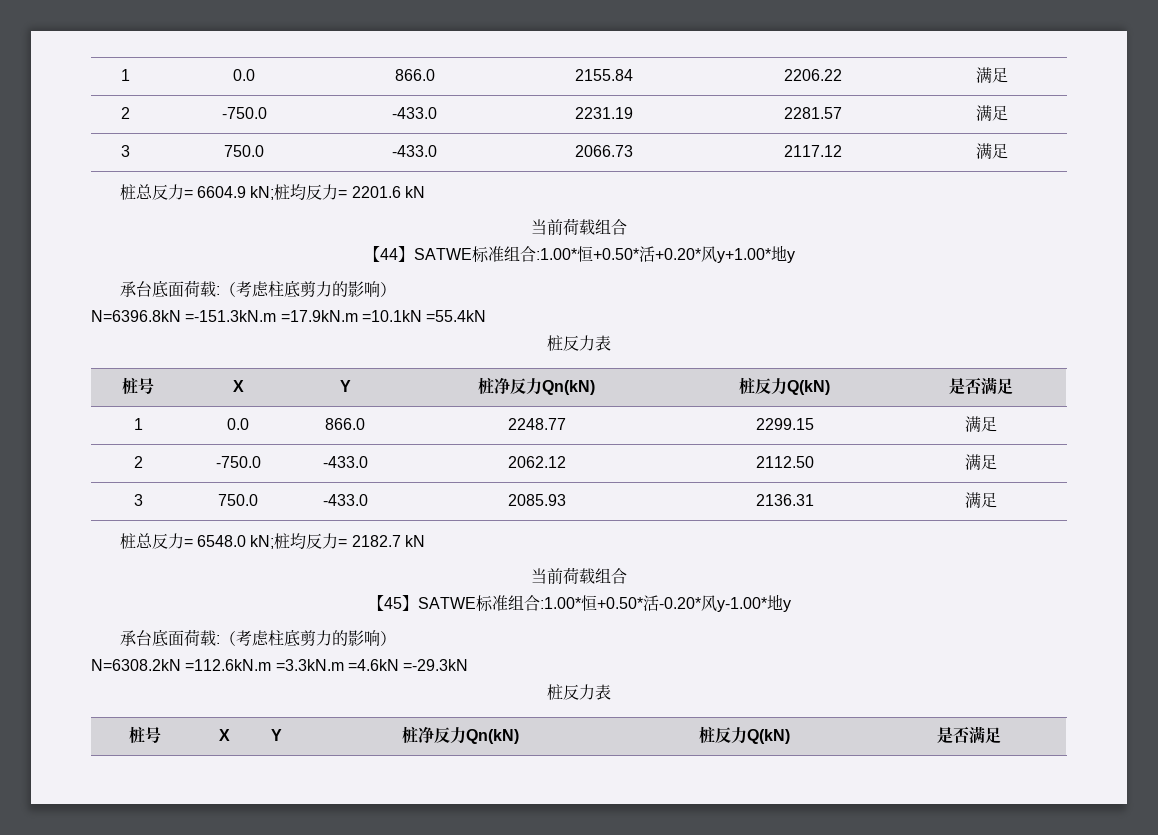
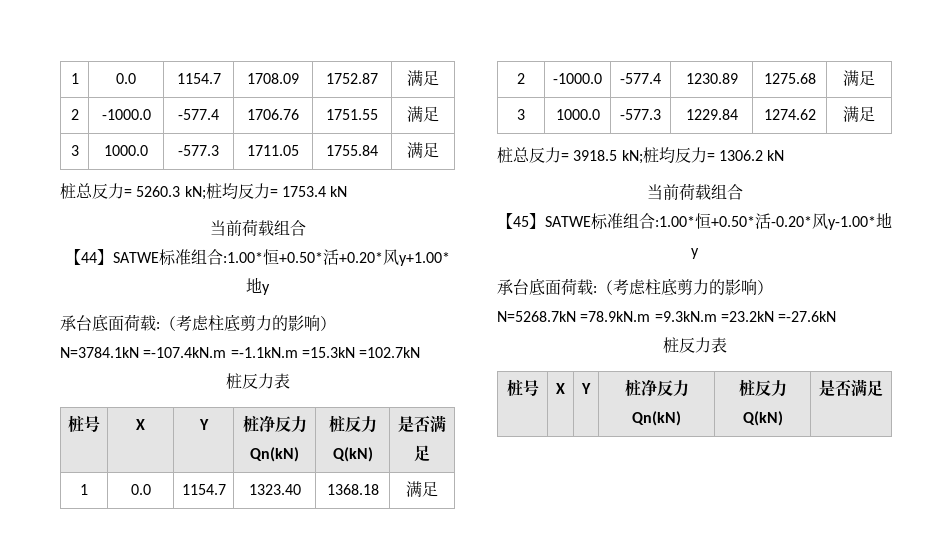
- 1 | 0.0 | 866.0 | 2155.84 | 2206.22 | 满足
- 2 | -750.0 | -433.0 | 2231.19 | 2281.57 | 满足
- 3 | 750.0 | -433.0 | 2066.73 | 2117.12 | 满足
- 桩总反力= 6604.9 kN;桩均反力= 2201.6 kN
+ 1 | 0.0 | 1154.7 | 1708.09 | 1752.87 | 满足
+ 2 | -1000.0 | -577.4 | 1706.76 | 1751.55 | 满足
+ 3 | 1000.0 | -577.3 | 1711.05 | 1755.84 | 满足
+ 桩总反力= 5260.3 kN;桩均反力= 1753.4 kN
- N=6396.8kN =-151.3kN.m =17.9kN.m =10.1kN =55.4kN
+ N=3784.1kN =-107.4kN.m =-1.1kN.m =15.3kN =102.7kN
- 1 | 0.0 | 866.0 | 2248.77 | 2299.15 | 满足
- 2 | -750.0 | -433.0 | 2062.12 | 2112.50 | 满足
- 3 | 750.0 | -433.0 | 2085.93 | 2136.31 | 满足
- 桩总反力= 6548.0 kN;桩均反力= 2182.7 kN
+ 1 | 0.0 | 1154.7 | 1323.40 | 1368.18 | 满足
+ 2 | -1000.0 | -577.4 | 1230.89 | 1275.68 | 满足
+ 3 | 1000.0 | -577.3 | 1229.84 | 1274.62 | 满足
+ 桩总反力= 3918.5 kN;桩均反力= 1306.2 kN
- N=6308.2kN =112.6kN.m =3.3kN.m =4.6kN =-29.3kN
+ N=5268.7kN =78.9kN.m =9.3kN.m =23.2kN =-27.6kN

